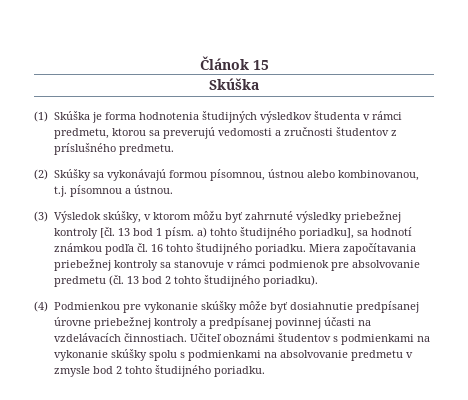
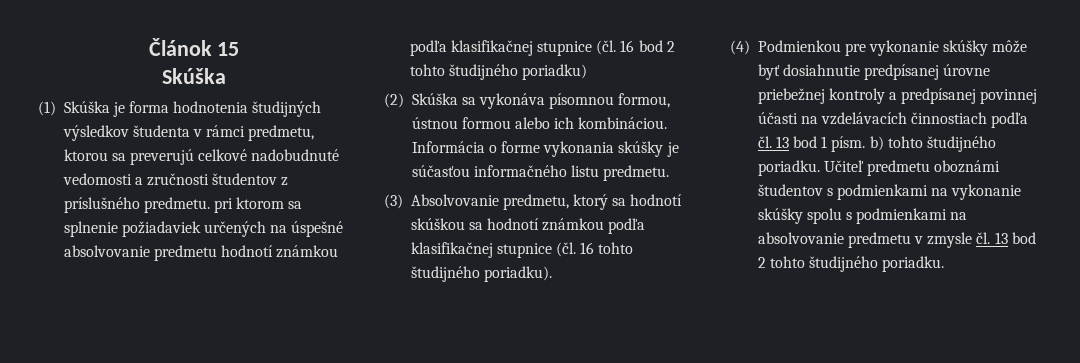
- (1) Skúška je forma hodnotenia študijných výsledkov študenta v rámci predmetu, ktorou sa preverujú vedomosti a zručnosti študentov z príslušného predmetu.
- (2) Skúšky sa vykonávajú formou písomnou, ústnou alebo kombinovanou, t.j. písomnou a ústnou.
- (3) Výsledok skúšky, v ktorom môžu byť zahrnuté výsledky priebežnej kontroly [čl. 13 bod 1 písm. a) tohto študijného poriadku], sa hodnotí známkou podľa čl. 16 tohto študijného poriadku. Miera započítavania priebežnej kontroly sa stanovuje v rámci podmienok pre absolvovanie predmetu (čl. 13 bod 2 tohto študijného poriadku).
+ (1) Skúška je forma hodnotenia študijných výsledkov študenta v rámci predmetu, ktorou sa preverujú celkové nadobudnuté vedomosti a zručnosti študentov z príslušného predmetu. pri ktorom sa splnenie požiadaviek určených na úspešné absolvovanie predmetu hodnotí známkou podľa klasifikačnej stupnice (čl. 16 bod 2 tohto študijného poriadku)
+ (2) Skúška sa vykonáva písomnou formou, ústnou formou alebo ich kombináciou. Informácia o forme vykonania skúšky je súčasťou informačného listu predmetu.
+ (3) Absolvovanie predmetu, ktorý sa hodnotí skúškou sa hodnotí známkou podľa klasifikačnej stupnice (čl. 16 tohto študijného poriadku).
- (4) Podmienkou pre vykonanie skúšky môže byť dosiahnutie predpísanej úrovne priebežnej kontroly a predpísanej povinnej účasti na vzdelávacích činnostiach. Učiteľ oboznámi študentov s podmienkami na vykonanie skúšky spolu s podmienkami na absolvovanie predmetu v zmysle bod 2 tohto študijného poriadku.
+ (4) Podmienkou pre vykonanie skúšky môže byť dosiahnutie predpísanej úrovne priebežnej kontroly a predpísanej povinnej účasti na vzdelávacích činnostiach podľa čl. 13 bod 1 písm. b) tohto študijného poriadku. Učiteľ predmetu oboznámi študentov s podmienkami na vykonanie skúšky spolu s podmienkami na absolvovanie predmetu v zmysle čl. 13 bod 2 tohto študijného poriadku.

